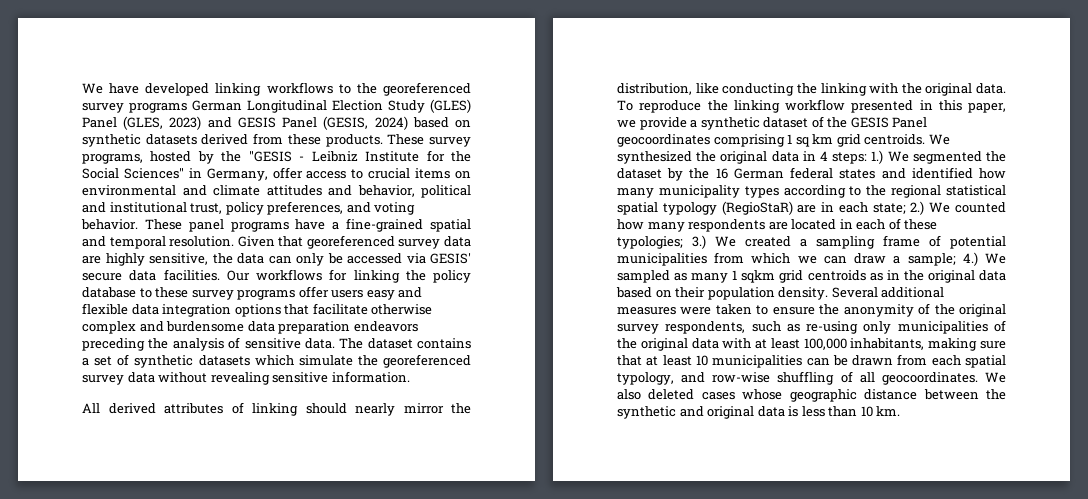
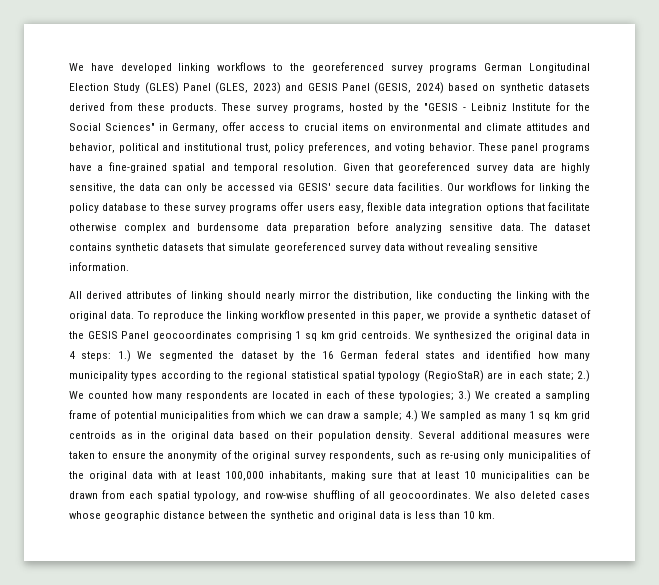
- Our workflows for linking the policy database to these survey programs offer users easy and flexible data integration options that facilitate otherwise complex and burdensome data preparation endeavors preceding the analysis of sensitive data.
+ Our workflows for linking the policy database to these survey programs offer users easy, flexible data integration options that facilitate otherwise complex and burdensome data preparation before analyzing sensitive data.
- The dataset contains a set of synthetic datasets which simulate the georeferenced survey data without revealing sensitive information.
+ The dataset contains synthetic datasets that simulate georeferenced survey data without revealing sensitive information.
- 4.) We sampled as many 1 sqkm grid centroids as in the original data based on their population density.
+ 4.) We sampled as many 1 sq km grid centroids as in the original data based on their population density.

